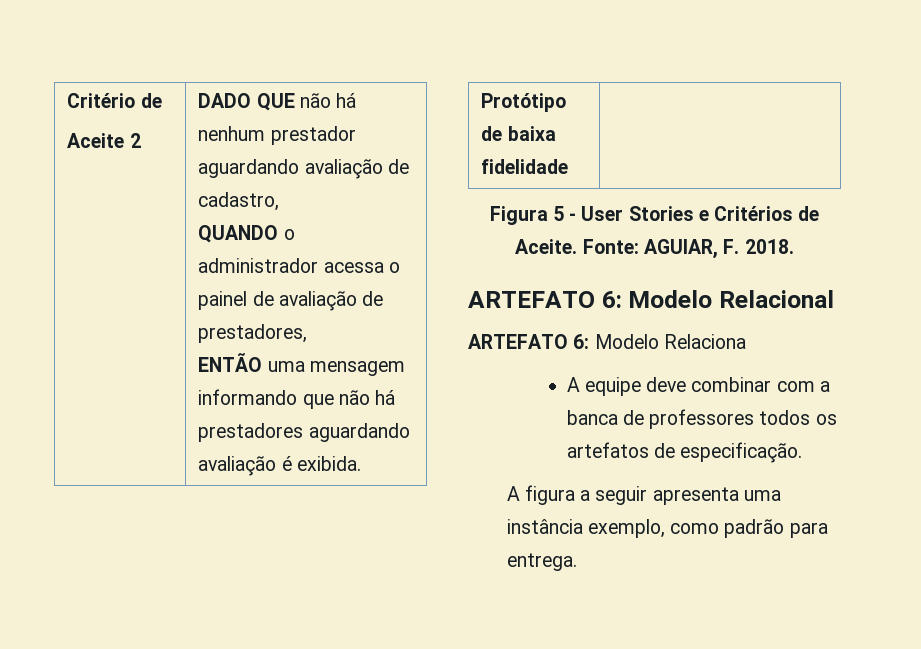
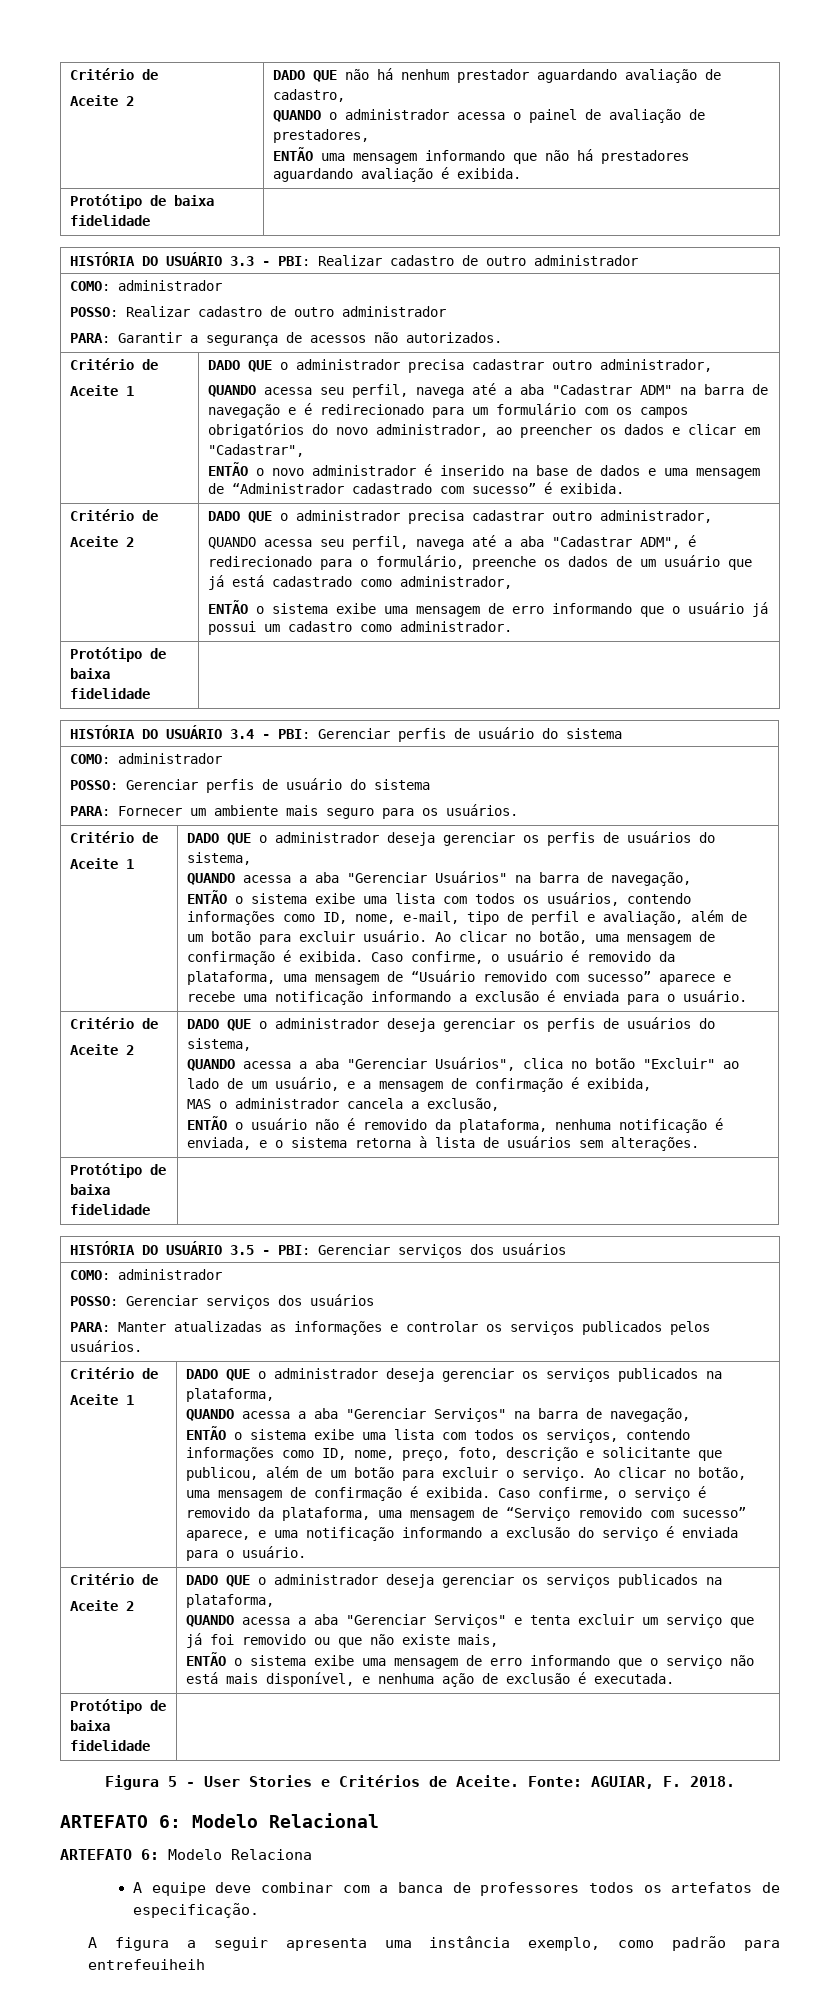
+ HISTÓRIA DO USUÁRIO 3.3 - PBI: Realizar cadastro de outro administrador
+ COMO: administrador
+ POSSO: Realizar cadastro de outro administrador
+ PARA: Garantir a segurança de acessos não autorizados.
+ Critério de
+ Aceite 1 | DADO QUE o administrador precisa cadastrar outro administrador,
+ QUANDO acessa seu perfil, navega até a aba "Cadastrar ADM" na barra de navegação e é redirecionado para um formulário com os campos obrigatórios do novo administrador, ao preencher os dados e clicar em "Cadastrar",
+ ENTÃO o novo administrador é inserido na base de dados e uma mensagem de “Administrador cadastrado com sucesso” é exibida.
+ Critério de
+ Aceite 2 | DADO QUE o administrador precisa cadastrar outro administrador,
+ QUANDO acessa seu perfil, navega até a aba "Cadastrar ADM", é redirecionado para o formulário, preenche os dados de um usuário que já está cadastrado como administrador,
+ ENTÃO o sistema exibe uma mensagem de erro informando que o usuário já possui um cadastro como administrador.
+ Protótipo de baixa fidelidade |
+ HISTÓRIA DO USUÁRIO 3.4 - PBI: Gerenciar perfis de usuário do sistema
+ COMO: administrador
+ POSSO: Gerenciar perfis de usuário do sistema
+ PARA: Fornecer um ambiente mais seguro para os usuários.
+ Critério de
+ Aceite 1 | DADO QUE o administrador deseja gerenciar os perfis de usuários do sistema,
+ QUANDO acessa a aba "Gerenciar Usuários" na barra de navegação,
+ ENTÃO o sistema exibe uma lista com todos os usuários, contendo informações como ID, nome, e-mail, tipo de perfil e avaliação, além de um botão para excluir usuário. Ao clicar no botão, uma mensagem de confirmação é exibida. Caso confirme, o usuário é removido da plataforma, uma mensagem de “Usuário removido com sucesso” aparece e recebe uma notificação informando a exclusão é enviada para o usuário.
+ Critério de
+ Aceite 2 | DADO QUE o administrador deseja gerenciar os perfis de usuários do sistema,
+ QUANDO acessa a aba "Gerenciar Usuários", clica no botão "Excluir" ao lado de um usuário, e a mensagem de confirmação é exibida,
+ MAS o administrador cancela a exclusão,
+ ENTÃO o usuário não é removido da plataforma, nenhuma notificação é enviada, e o sistema retorna à lista de usuários sem alterações.
+ Protótipo de baixa fidelidade |
+ HISTÓRIA DO USUÁRIO 3.5 - PBI: Gerenciar serviços dos usuários
+ COMO: administrador
+ POSSO: Gerenciar serviços dos usuários
+ PARA: Manter atualizadas as informações e controlar os serviços publicados pelos usuários.
+ Critério de
+ Aceite 1 | DADO QUE o administrador deseja gerenciar os serviços publicados na plataforma,
+ QUANDO acessa a aba "Gerenciar Serviços" na barra de navegação,
+ ENTÃO o sistema exibe uma lista com todos os serviços, contendo informações como ID, nome, preço, foto, descrição e solicitante que publicou, além de um botão para excluir o serviço. Ao clicar no botão, uma mensagem de confirmação é exibida. Caso confirme, o serviço é removido da plataforma, uma mensagem de “Serviço removido com sucesso” aparece, e uma notificação informando a exclusão do serviço é enviada para o usuário.
+ Critério de
+ Aceite 2 | DADO QUE o administrador deseja gerenciar os serviços publicados na plataforma,
+ QUANDO acessa a aba "Gerenciar Serviços" e tenta excluir um serviço que já foi removido ou que não existe mais,
+ ENTÃO o sistema exibe uma mensagem de erro informando que o serviço não está mais disponível, e nenhuma ação de exclusão é executada.
+ Protótipo de baixa fidelidade |
- A figura a seguir apresenta uma instância exemplo, como padrão para entrega.
+ A figura a seguir apresenta uma instância exemplo, como padrão para entrefeuiheih

